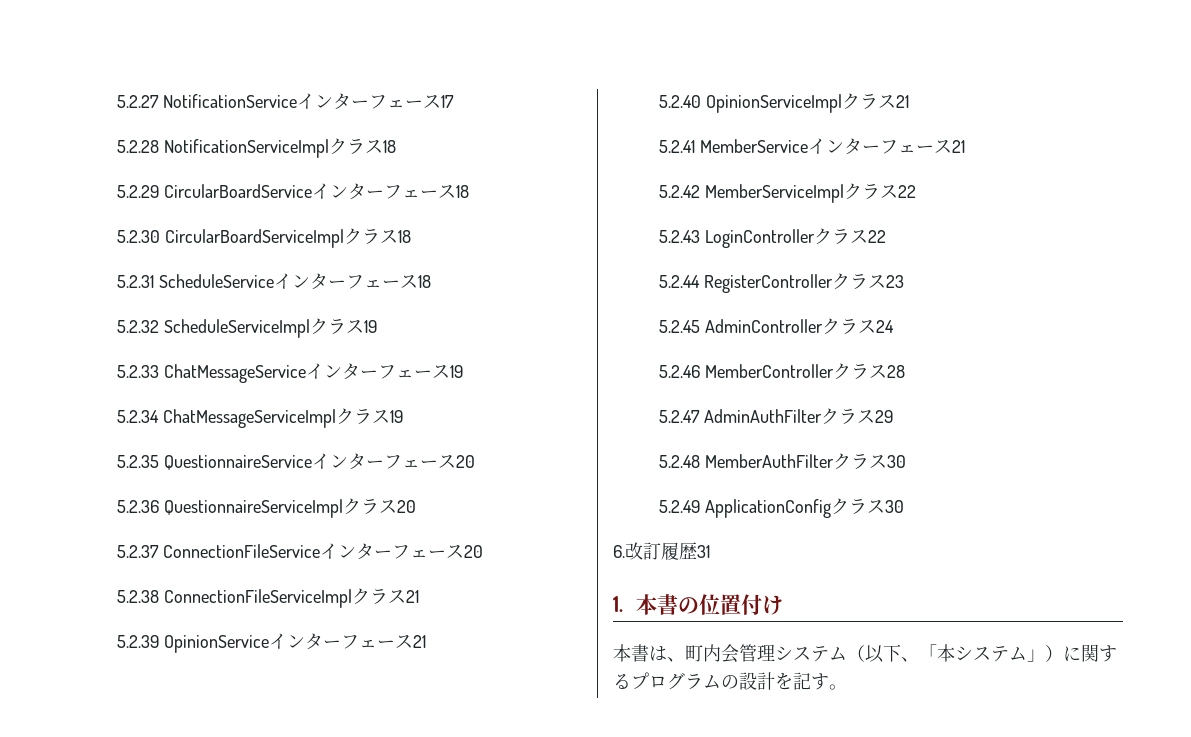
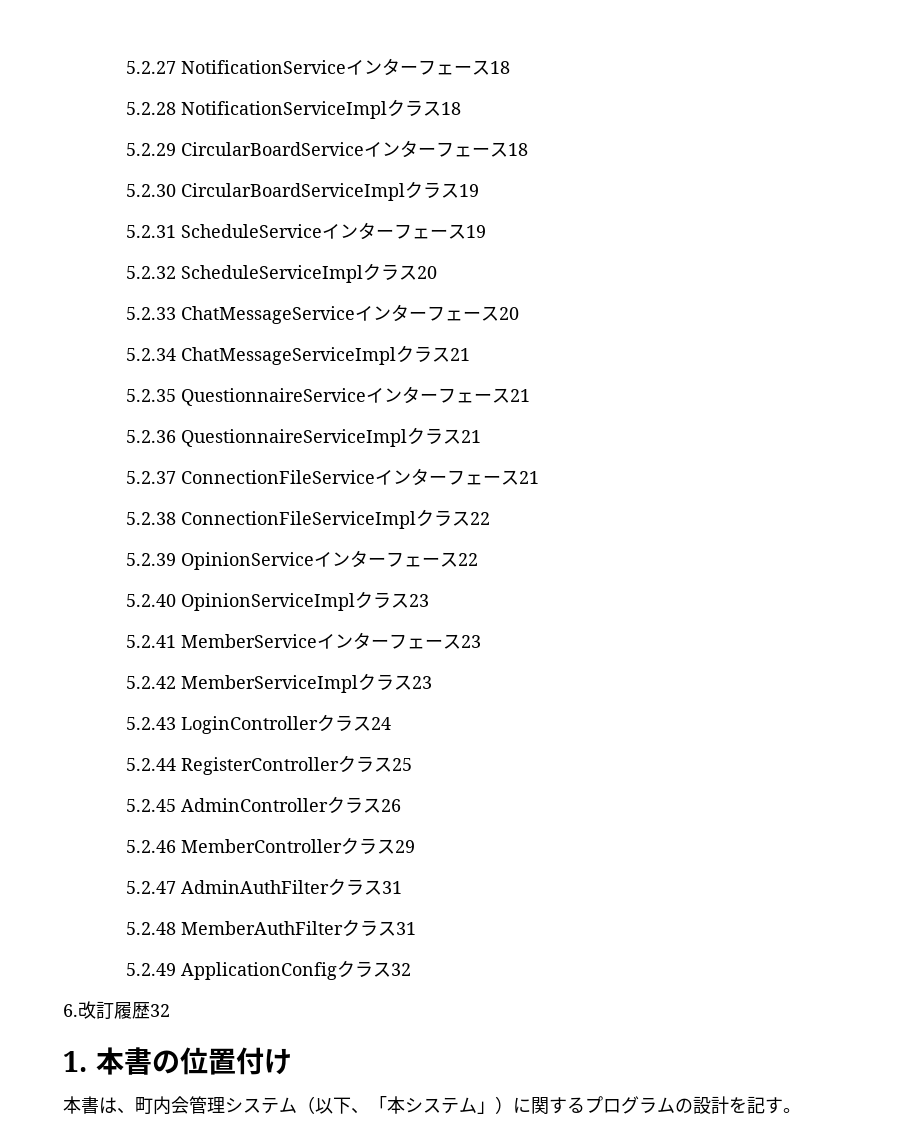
- 5.2.27 NotificationServiceインターフェース17
+ 5.2.27 NotificationServiceインターフェース18
- 5.2.30 CircularBoardServiceImplクラス18
+ 5.2.30 CircularBoardServiceImplクラス19
- 5.2.31 ScheduleServiceインターフェース18
+ 5.2.31 ScheduleServiceインターフェース19
- 5.2.32 ScheduleServiceImplクラス19
+ 5.2.32 ScheduleServiceImplクラス20
- 5.2.33 ChatMessageServiceインターフェース19
+ 5.2.33 ChatMessageServiceインターフェース20
- 5.2.34 ChatMessageServiceImplクラス19
+ 5.2.34 ChatMessageServiceImplクラス21
- 5.2.35 QuestionnaireServiceインターフェース20
+ 5.2.35 QuestionnaireServiceインターフェース21
- 5.2.36 QuestionnaireServiceImplクラス20
+ 5.2.36 QuestionnaireServiceImplクラス21
- 5.2.37 ConnectionFileServiceインターフェース20
+ 5.2.37 ConnectionFileServiceインターフェース21
- 5.2.38 ConnectionFileServiceImplクラス21
+ 5.2.38 ConnectionFileServiceImplクラス22
- 5.2.39 OpinionServiceインターフェース21
+ 5.2.39 OpinionServiceインターフェース22
- 5.2.40 OpinionServiceImplクラス21
+ 5.2.40 OpinionServiceImplクラス23
- 5.2.41 MemberServiceインターフェース21
+ 5.2.41 MemberServiceインターフェース23
- 5.2.42 MemberServiceImplクラス22
+ 5.2.42 MemberServiceImplクラス23
- 5.2.43 LoginControllerクラス22
+ 5.2.43 LoginControllerクラス24
- 5.2.44 RegisterControllerクラス23
+ 5.2.44 RegisterControllerクラス25
- 5.2.45 AdminControllerクラス24
+ 5.2.45 AdminControllerクラス26
- 5.2.46 MemberControllerクラス28
+ 5.2.46 MemberControllerクラス29
- 5.2.47 AdminAuthFilterクラス29
+ 5.2.47 AdminAuthFilterクラス31
- 5.2.48 MemberAuthFilterクラス30
+ 5.2.48 MemberAuthFilterクラス31
- 5.2.49 ApplicationConfigクラス30
+ 5.2.49 ApplicationConfigクラス32
- 6.改訂履歴31
+ 6.改訂履歴32

